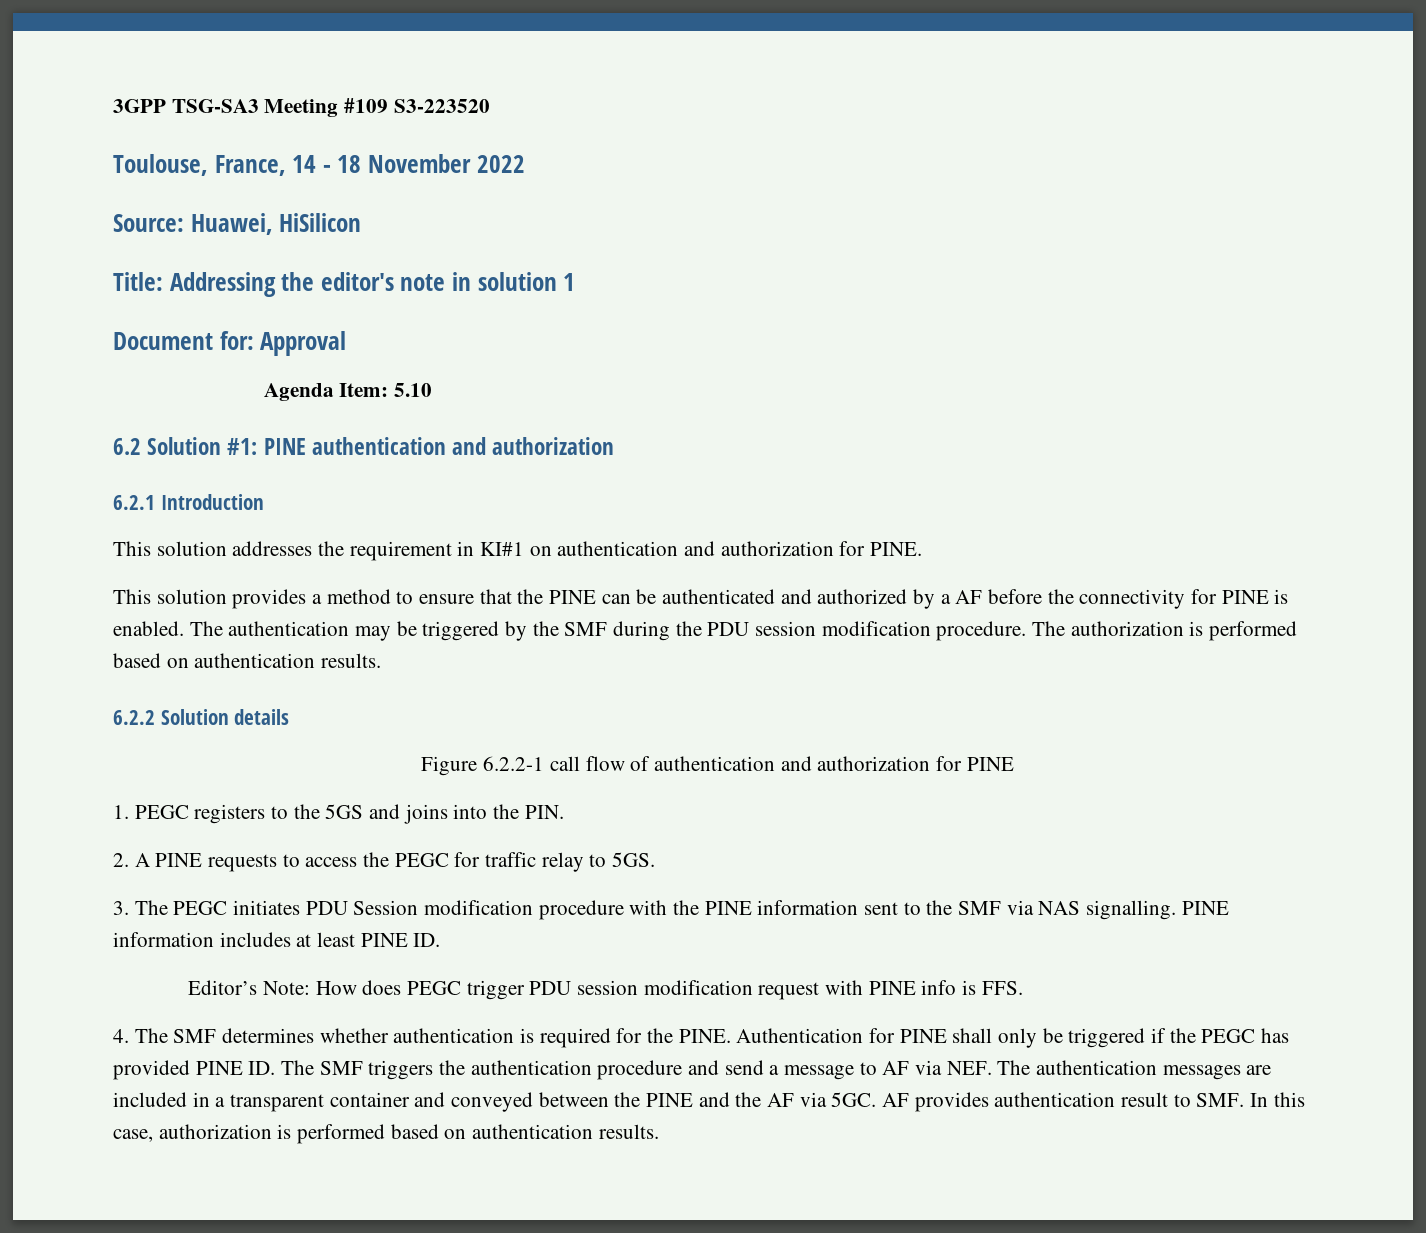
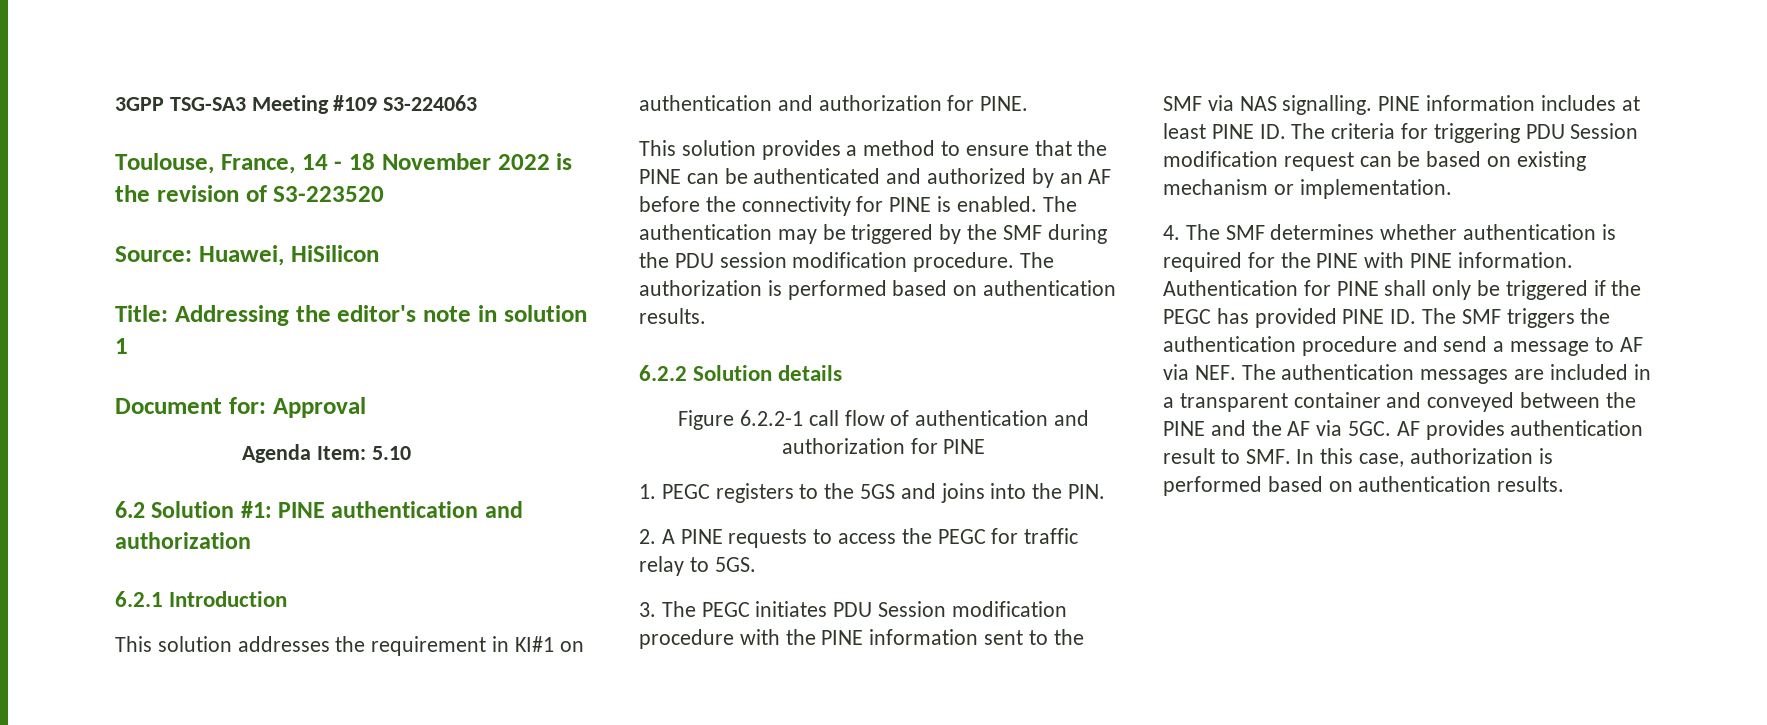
- 3GPP TSG-SA3 Meeting #109 S3-223520
+ 3GPP TSG-SA3 Meeting #109 S3-224063
- Toulouse, France, 14 - 18 November 2022
+ Toulouse, France, 14 - 18 November 2022 is the revision of S3-223520
- This solution provides a method to ensure that the PINE can be authenticated and authorized by a AF before the connectivity for PINE is enabled.
+ This solution provides a method to ensure that the PINE can be authenticated and authorized by an AF before the connectivity for PINE is enabled.
- PINE information includes at least PINE ID.
- Editor’s Note: How does PEGC trigger PDU session modification request with PINE info is FFS.
+ PINE information includes at least PINE ID. The criteria for triggering PDU Session modification request can be based on existing mechanism or implementation.
- 4. The SMF determines whether authentication is required for the PINE.
+ 4. The SMF determines whether authentication is required for the PINE with PINE information.

